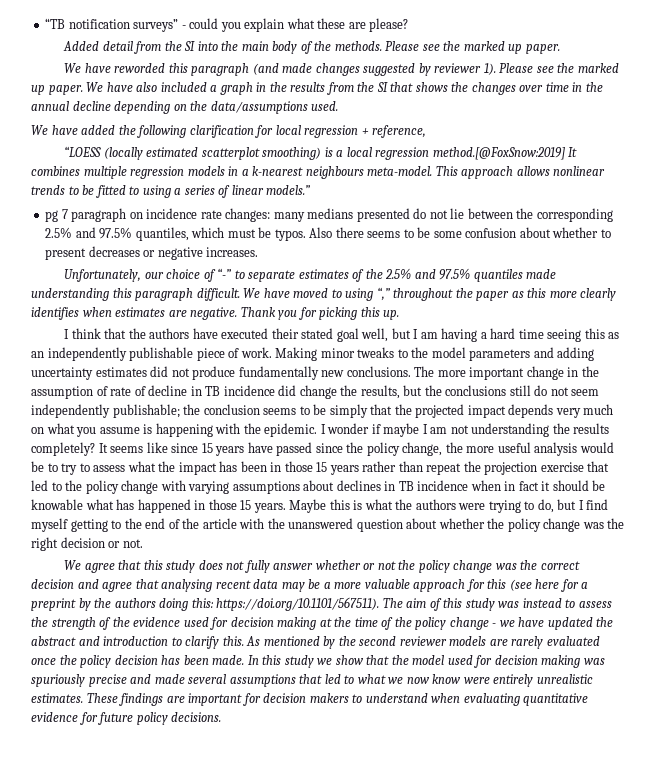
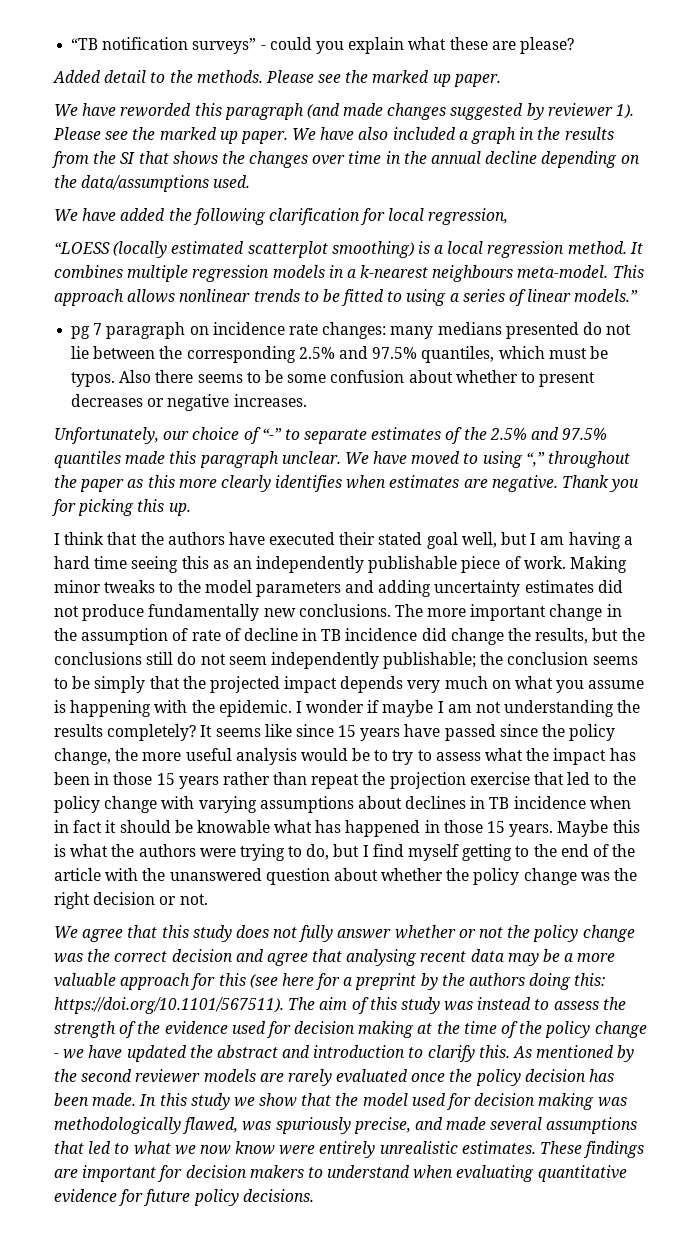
- Added detail from the SI into the main body of the methods.
+ Added detail to the methods.
- We have added the following clarification for local regression + reference,
+ We have added the following clarification for local regression,
- “LOESS (locally estimated scatterplot smoothing) is a local regression method.[@FoxSnow:2019] It combines multiple regression models in a k-nearest neighbours meta-model.
+ “LOESS (locally estimated scatterplot smoothing) is a local regression method. It combines multiple regression models in a k-nearest neighbours meta-model.
- Unfortunately, our choice of “-” to separate estimates of the 2.5% and 97.5% quantiles made understanding this paragraph difficult.
+ Unfortunately, our choice of “-” to separate estimates of the 2.5% and 97.5% quantiles made this paragraph unclear.
- In this study we show that the model used for decision making was spuriously precise and made several assumptions that led to what we now know were entirely unrealistic estimates.
+ In this study we show that the model used for decision making was methodologically flawed, was spuriously precise, and made several assumptions that led to what we now know were entirely unrealistic estimates.

